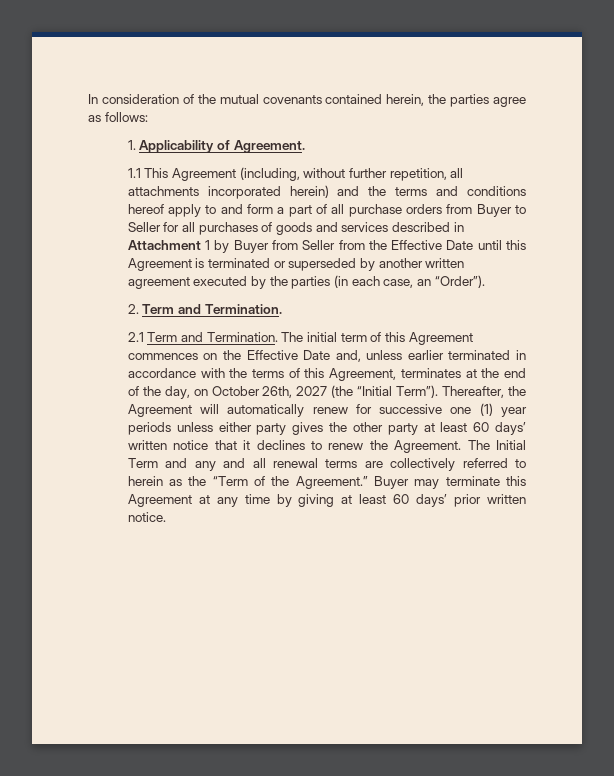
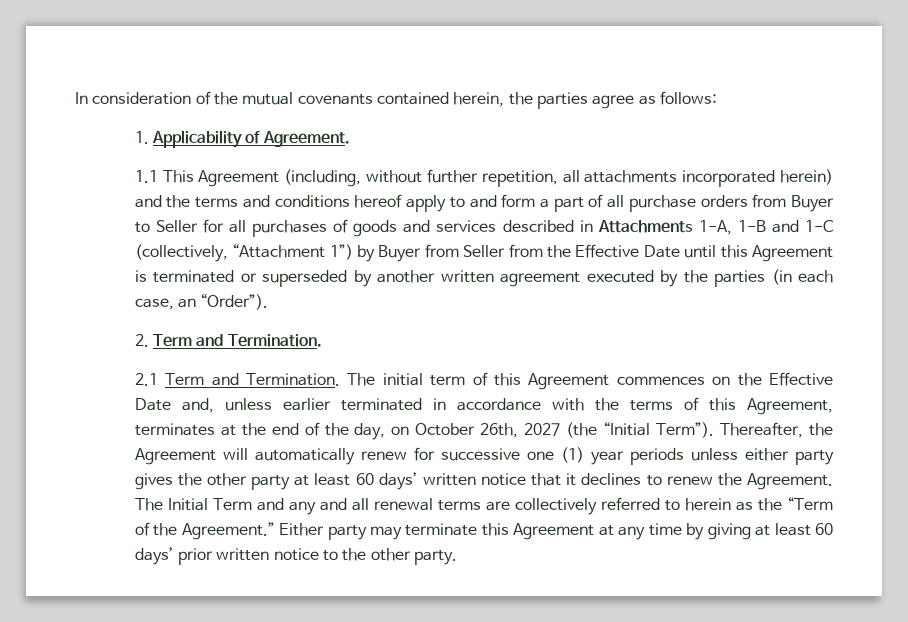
- 1.1 This Agreement (including, without further repetition, all attachments incorporated herein) and the terms and conditions hereof apply to and form a part of all purchase orders from Buyer to Seller for all purchases of goods and services described in Attachment 1 by Buyer from Seller from the Effective Date until this Agreement is terminated or superseded by another written agreement executed by the parties (in each case, an “Order”).
+ 1.1 This Agreement (including, without further repetition, all attachments incorporated herein) and the terms and conditions hereof apply to and form a part of all purchase orders from Buyer to Seller for all purchases of goods and services described in Attachments 1-A, 1-B and 1-C (collectively, “Attachment 1”) by Buyer from Seller from the Effective Date until this Agreement is terminated or superseded by another written agreement executed by the parties (in each case, an “Order”).
- Buyer may terminate this Agreement at any time by giving at least 60 days’ prior written notice.
+ Either party may terminate this Agreement at any time by giving at least 60 days’ prior written notice to the other party.

